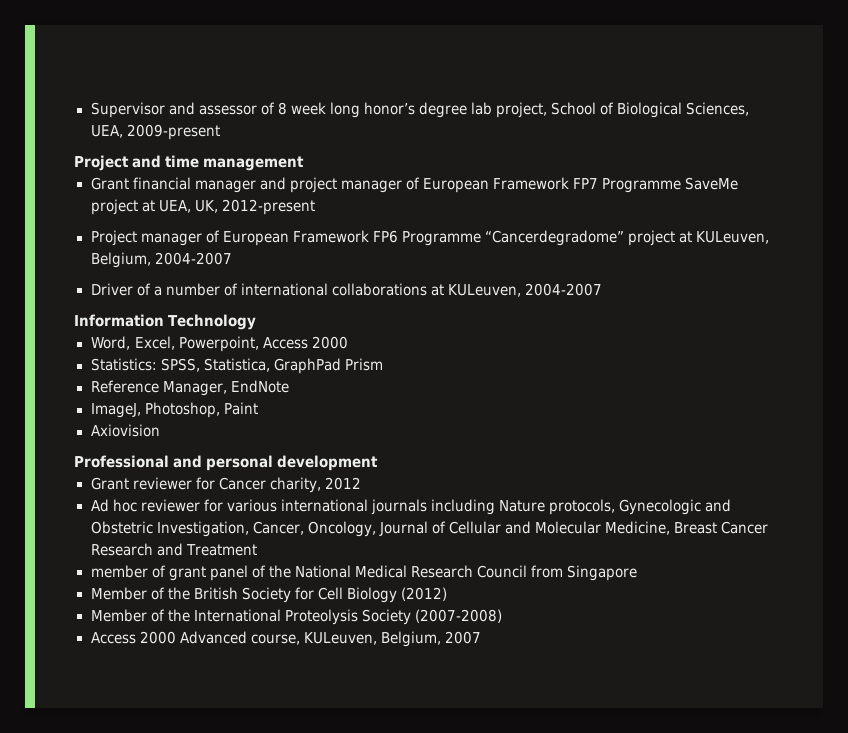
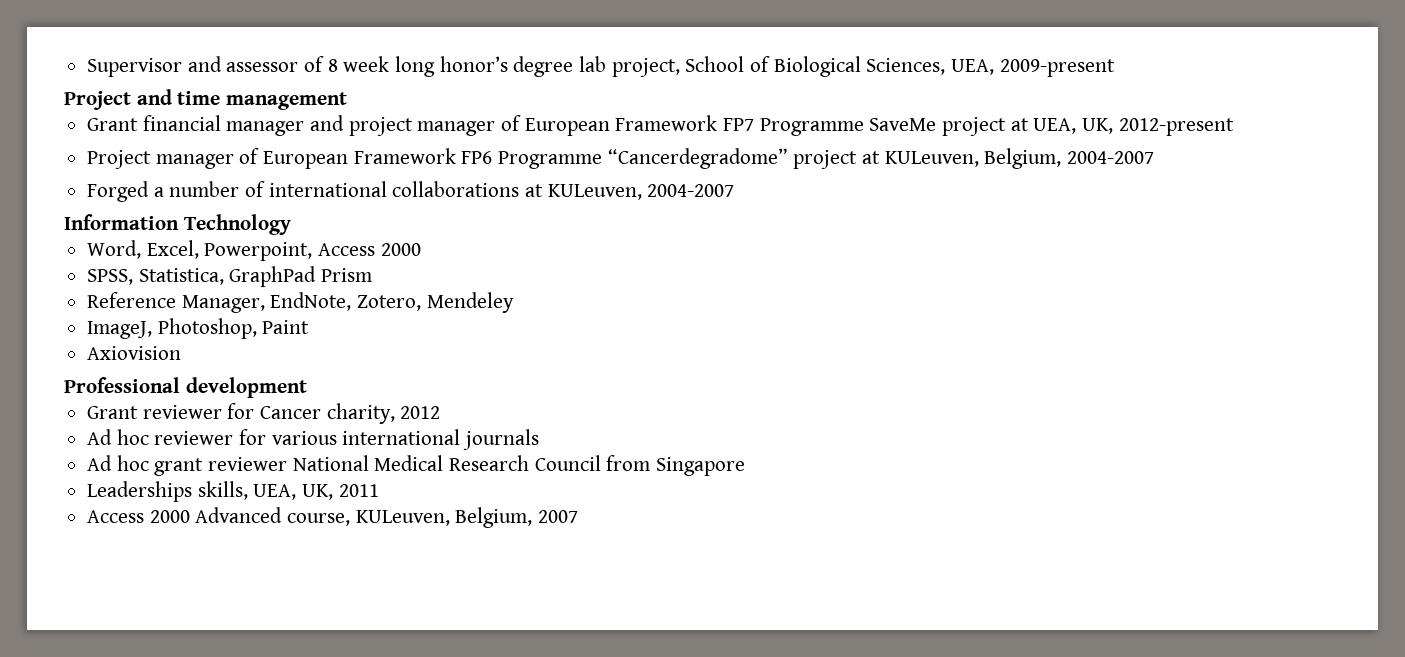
- Driver of a number of international collaborations at KULeuven, 2004-2007
+ Forged a number of international collaborations at KULeuven, 2004-2007
- Statistics: SPSS, Statistica, GraphPad Prism
+ SPSS, Statistica, GraphPad Prism
- Reference Manager, EndNote
+ Reference Manager, EndNote, Zotero, Mendeley
- Professional and personal development
+ Professional development
- Ad hoc reviewer for various international journals including Nature protocols, Gynecologic and Obstetric Investigation, Cancer, Oncology, Journal of Cellular and Molecular Medicine, Breast Cancer Research and Treatment
- member of grant panel of the National Medical Research Council from Singapore
+ Ad hoc reviewer for various international journals
+ Ad hoc grant reviewer National Medical Research Council from Singapore
- Member of the British Society for Cell Biology (2012)
- Member of the International Proteolysis Society (2007-2008)
+ Leaderships skills, UEA, UK, 2011

